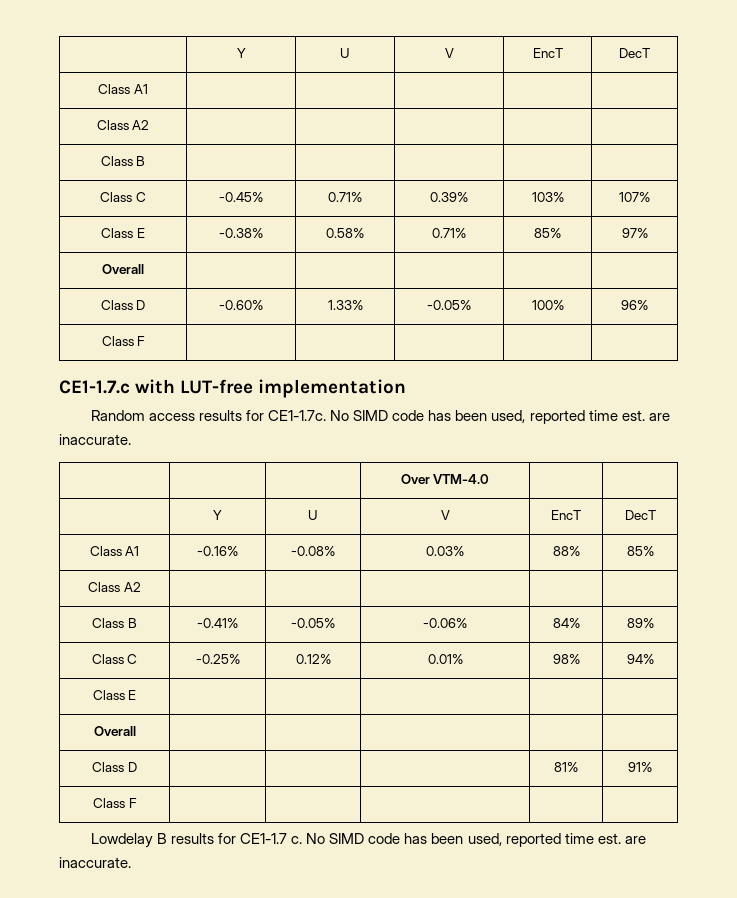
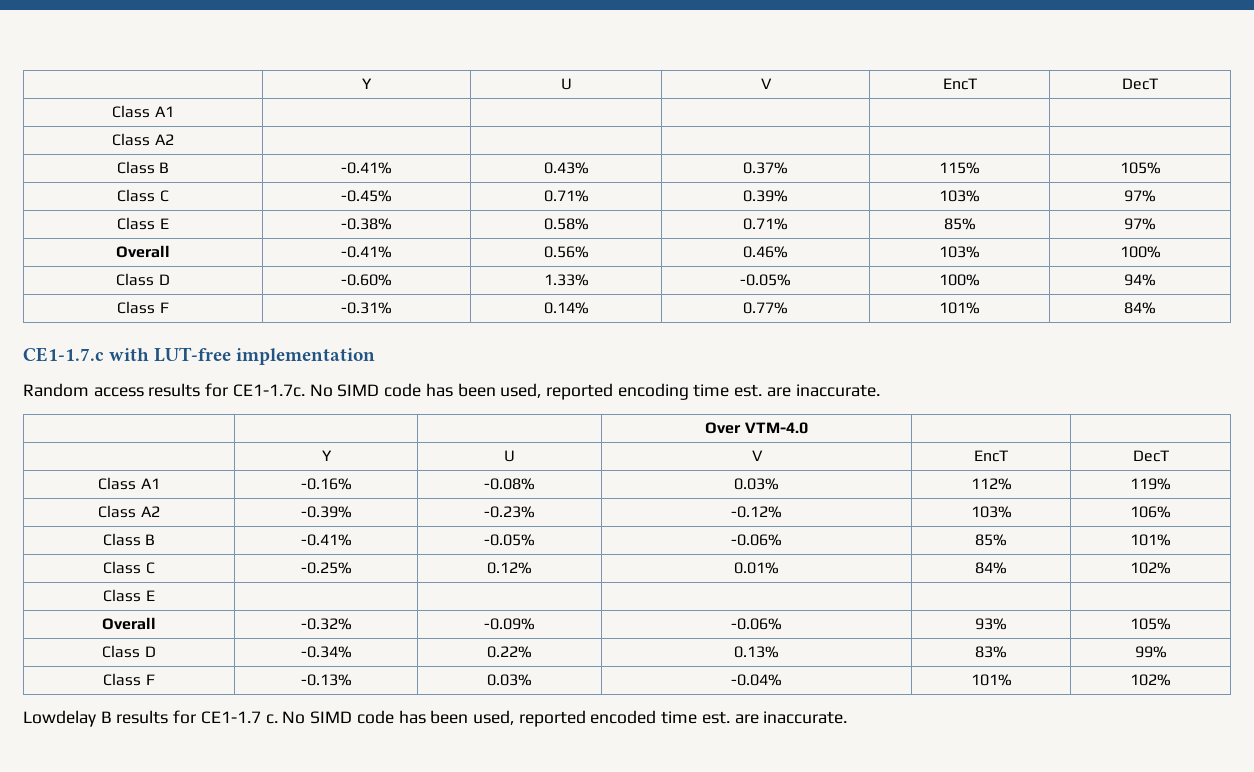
- Class B | | | | |
+ Class B | -0.41% | 0.43% | 0.37% | 115% | 105%
- Class C | -0.45% | 0.71% | 0.39% | 103% | 107%
+ Class C | -0.45% | 0.71% | 0.39% | 103% | 97%
  Class E | -0.38% | 0.58% | 0.71% | 85% | 97%
- Overall | | | | |
+ Overall | -0.41% | 0.56% | 0.46% | 103% | 100%
- Class D | -0.60% | 1.33% | -0.05% | 100% | 96%
- Class F | | | | |
+ Class D | -0.60% | 1.33% | -0.05% | 100% | 94%
+ Class F | -0.31% | 0.14% | 0.77% | 101% | 84%
- Random access results for CE1-1.7c. No SIMD code has been used, reported time est. are inaccurate.
+ Random access results for CE1-1.7c. No SIMD code has been used, reported encoding time est. are inaccurate.
- Class A1 | -0.16% | -0.08% | 0.03% | 88% | 85%
- Class A2 | | | | |
+ Class A1 | -0.16% | -0.08% | 0.03% | 112% | 119%
+ Class A2 | -0.39% | -0.23% | -0.12% | 103% | 106%
- Class B | -0.41% | -0.05% | -0.06% | 84% | 89%
+ Class B | -0.41% | -0.05% | -0.06% | 85% | 101%
- Class C | -0.25% | 0.12% | 0.01% | 98% | 94%
+ Class C | -0.25% | 0.12% | 0.01% | 84% | 102%
  Class E | | | | |
- Overall | | | | |
- Class D | | | | 81% | 91%
- Class F | | | | |
+ Overall | -0.32% | -0.09% | -0.06% | 93% | 105%
+ Class D | -0.34% | 0.22% | 0.13% | 83% | 99%
+ Class F | -0.13% | 0.03% | -0.04% | 101% | 102%
- Lowdelay B results for CE1-1.7 c. No SIMD code has been used, reported time est. are inaccurate.
+ Lowdelay B results for CE1-1.7 c. No SIMD code has been used, reported encoded time est. are inaccurate.

